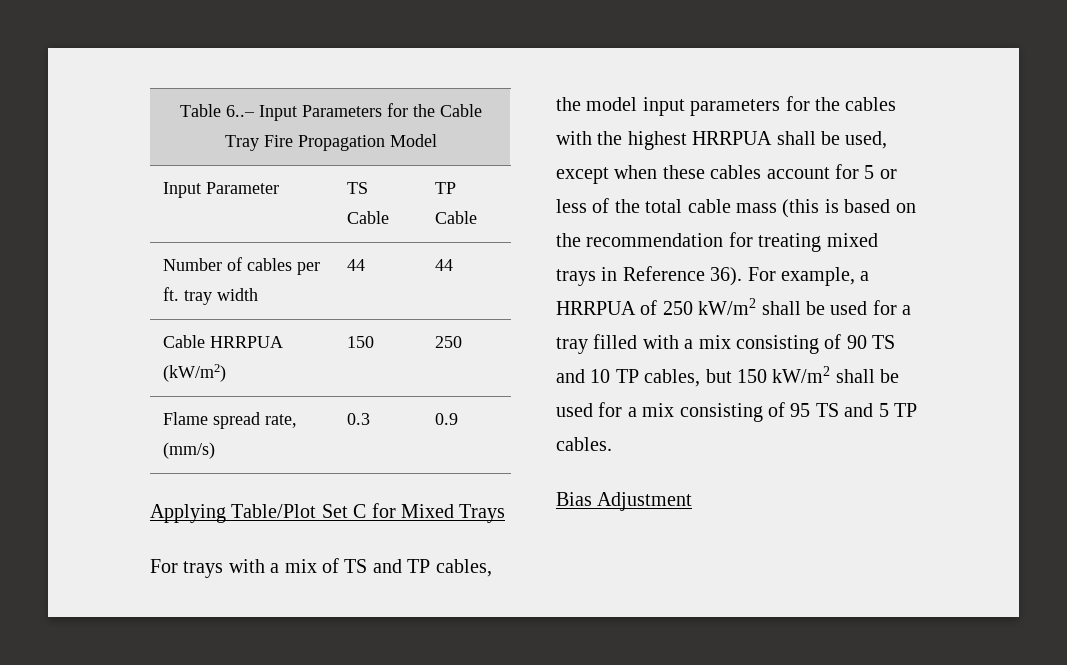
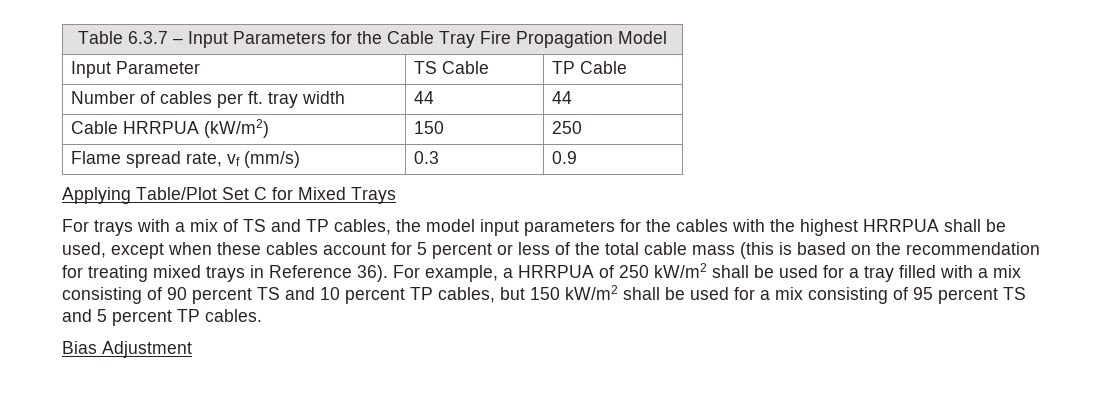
- Table 6..– Input Parameters for the Cable Tray Fire Propagation Model
+ Table 6.3.7 – Input Parameters for the Cable Tray Fire Propagation Model
- Flame spread rate, (mm/s) | 0.3 | 0.9
+ Flame spread rate, vf (mm/s) | 0.3 | 0.9
- For trays with a mix of TS and TP cables, the model input parameters for the cables with the highest HRRPUA shall be used, except when these cables account for 5 or less of the total cable mass (this is based on the recommendation for treating mixed trays in Reference 36).
+ For trays with a mix of TS and TP cables, the model input parameters for the cables with the highest HRRPUA shall be used, except when these cables account for 5 percent or less of the total cable mass (this is based on the recommendation for treating mixed trays in Reference 36).
- For example, a HRRPUA of 250 kW/m2 shall be used for a tray filled with a mix consisting of 90 TS and 10 TP cables, but 150 kW/m2 shall be used for a mix consisting of 95 TS and 5 TP cables.
+ For example, a HRRPUA of 250 kW/m2 shall be used for a tray filled with a mix consisting of 90 percent TS and 10 percent TP cables, but 150 kW/m2 shall be used for a mix consisting of 95 percent TS and 5 percent TP cables.

